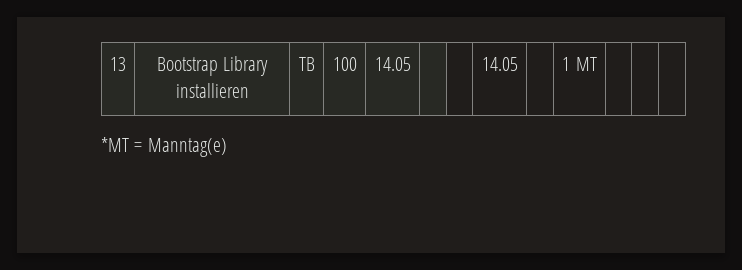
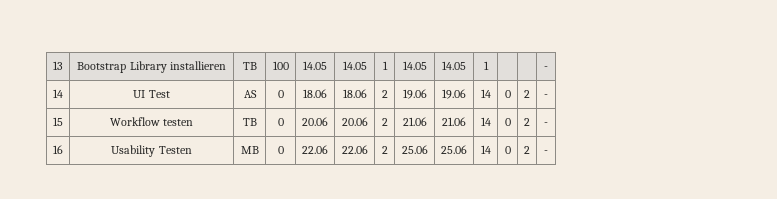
- 13 | Bootstrap Library installieren | TB | 100 | 14.05 | | | 14.05 | | 1 MT | | |
- *MT = Manntag(e)
+ 13 | Bootstrap Library installieren | TB | 100 | 14.05 | 14.05 | 1 | 14.05 | 14.05 | 1 | | | -
+ 14 | UI Test | AS | 0 | 18.06 | 18.06 | 2 | 19.06 | 19.06 | 14 | 0 | 2 | -
+ 15 | Workflow testen | TB | 0 | 20.06 | 20.06 | 2 | 21.06 | 21.06 | 14 | 0 | 2 | -
+ 16 | Usability Testen | MB | 0 | 22.06 | 22.06 | 2 | 25.06 | 25.06 | 14 | 0 | 2 | -

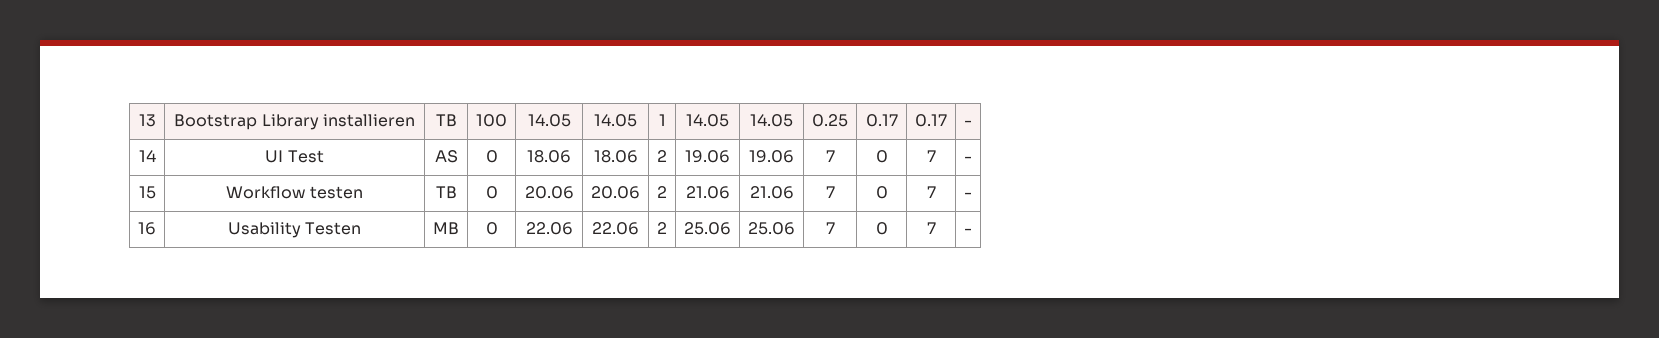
- 13 | Bootstrap Library installieren | TB | 100 | 14.05 | 14.05 | 1 | 14.05 | 14.05 | 1 | | | -
+ 13 | Bootstrap Library installieren | TB | 100 | 14.05 | 14.05 | 1 | 14.05 | 14.05 | 0.25 | 0.17 | 0.17 | -
- 14 | UI Test | AS | 0 | 18.06 | 18.06 | 2 | 19.06 | 19.06 | 14 | 0 | 2 | -
+ 14 | UI Test | AS | 0 | 18.06 | 18.06 | 2 | 19.06 | 19.06 | 7 | 0 | 7 | -
- 15 | Workflow testen | TB | 0 | 20.06 | 20.06 | 2 | 21.06 | 21.06 | 14 | 0 | 2 | -
+ 15 | Workflow testen | TB | 0 | 20.06 | 20.06 | 2 | 21.06 | 21.06 | 7 | 0 | 7 | -
- 16 | Usability Testen | MB | 0 | 22.06 | 22.06 | 2 | 25.06 | 25.06 | 14 | 0 | 2 | -
+ 16 | Usability Testen | MB | 0 | 22.06 | 22.06 | 2 | 25.06 | 25.06 | 7 | 0 | 7 | -

